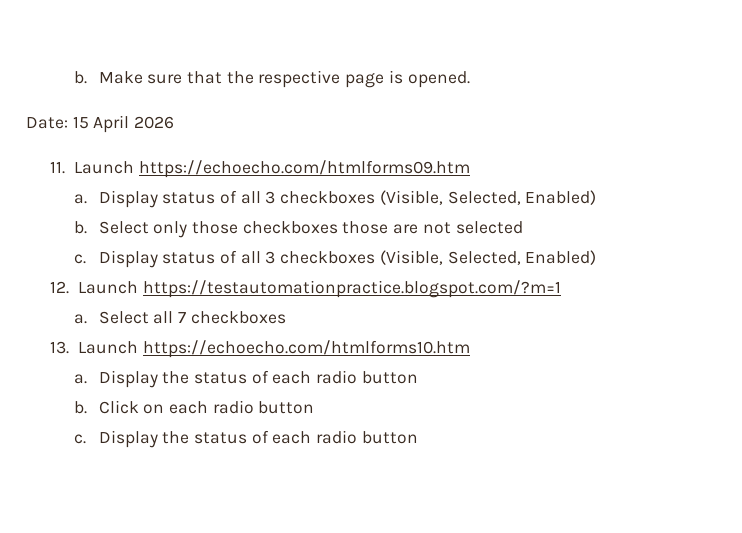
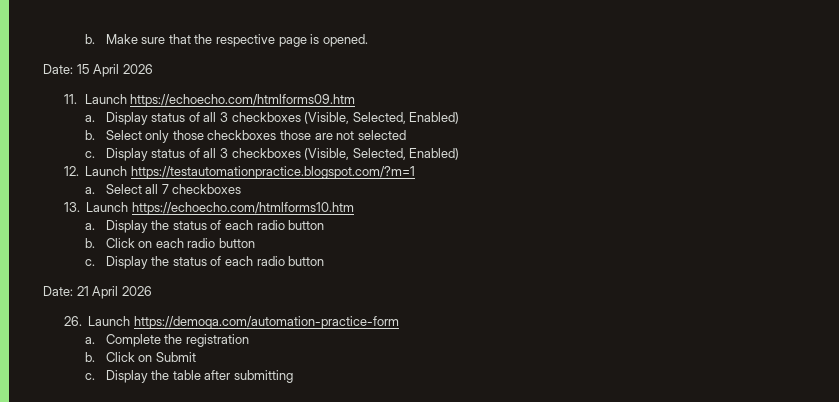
+ Date: 21 April 2026
+ 26. Launch https://demoqa.com/automation-practice-form
+ a. Complete the registration
+ b. Click on Submit
+ c. Display the table after submitting

